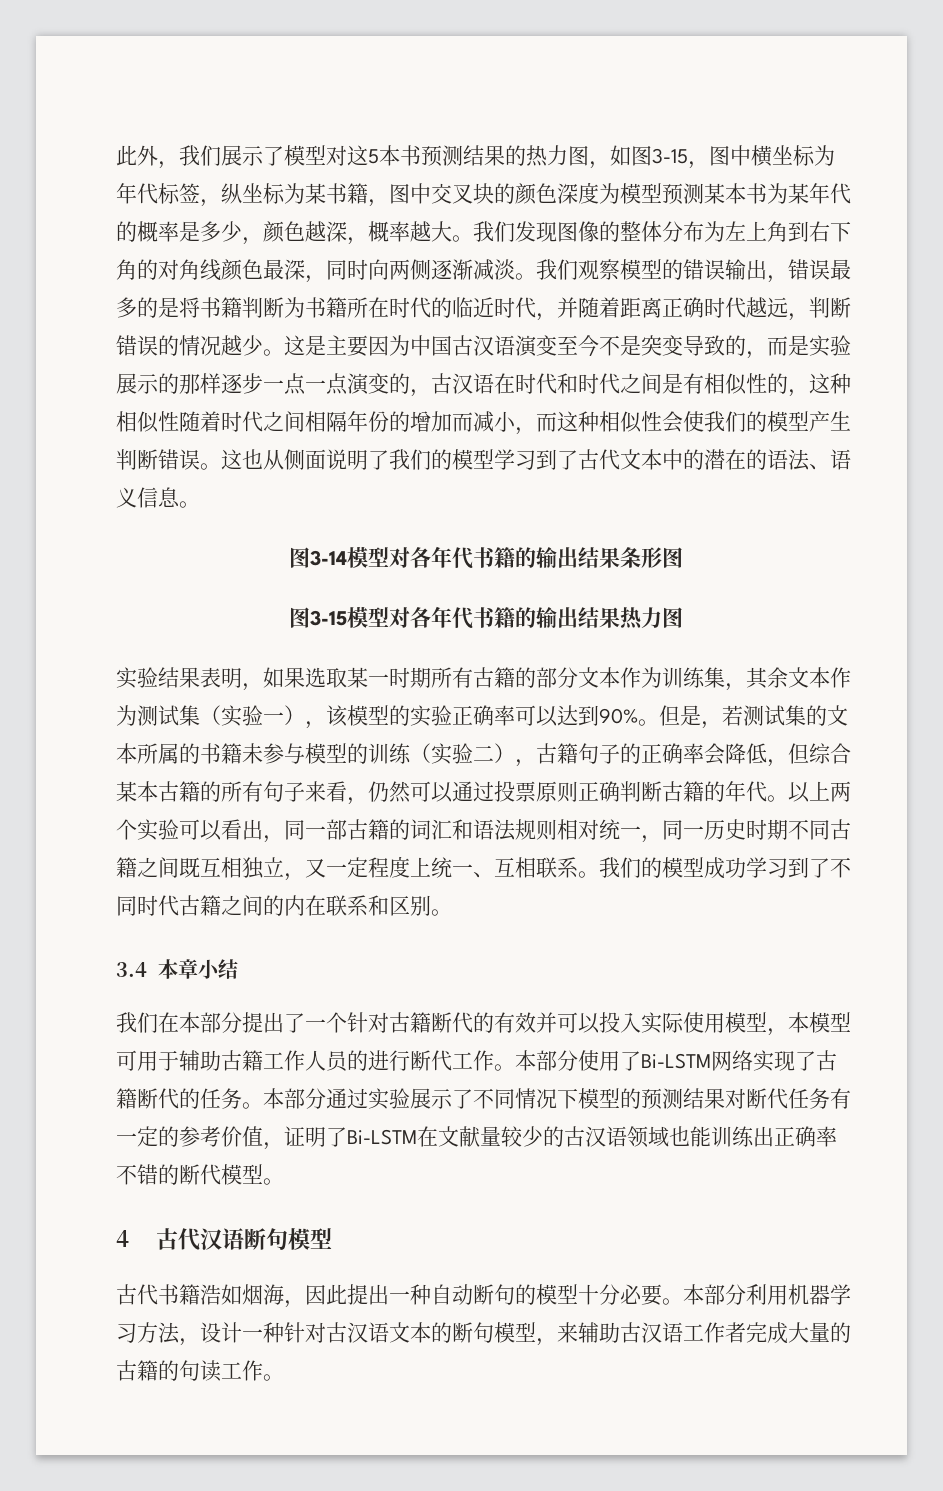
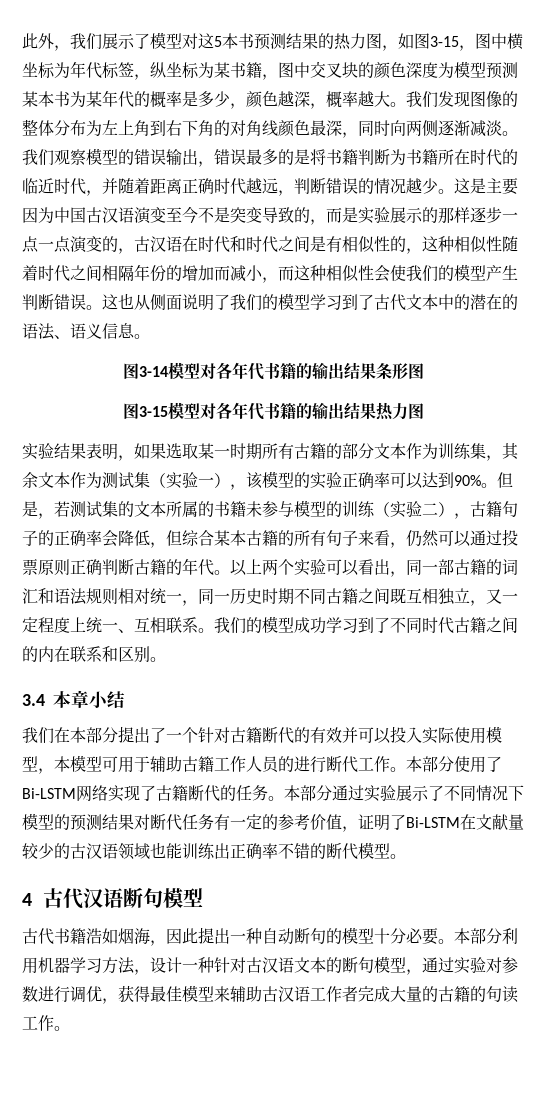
- 本部分利用机器学习方法，设计一种针对古汉语文本的断句模型，来辅助古汉语工作者完成大量的古籍的句读工作。
+ 本部分利用机器学习方法，设计一种针对古汉语文本的断句模型，通过实验对参数进行调优，获得最佳模型来辅助古汉语工作者完成大量的古籍的句读工作。

